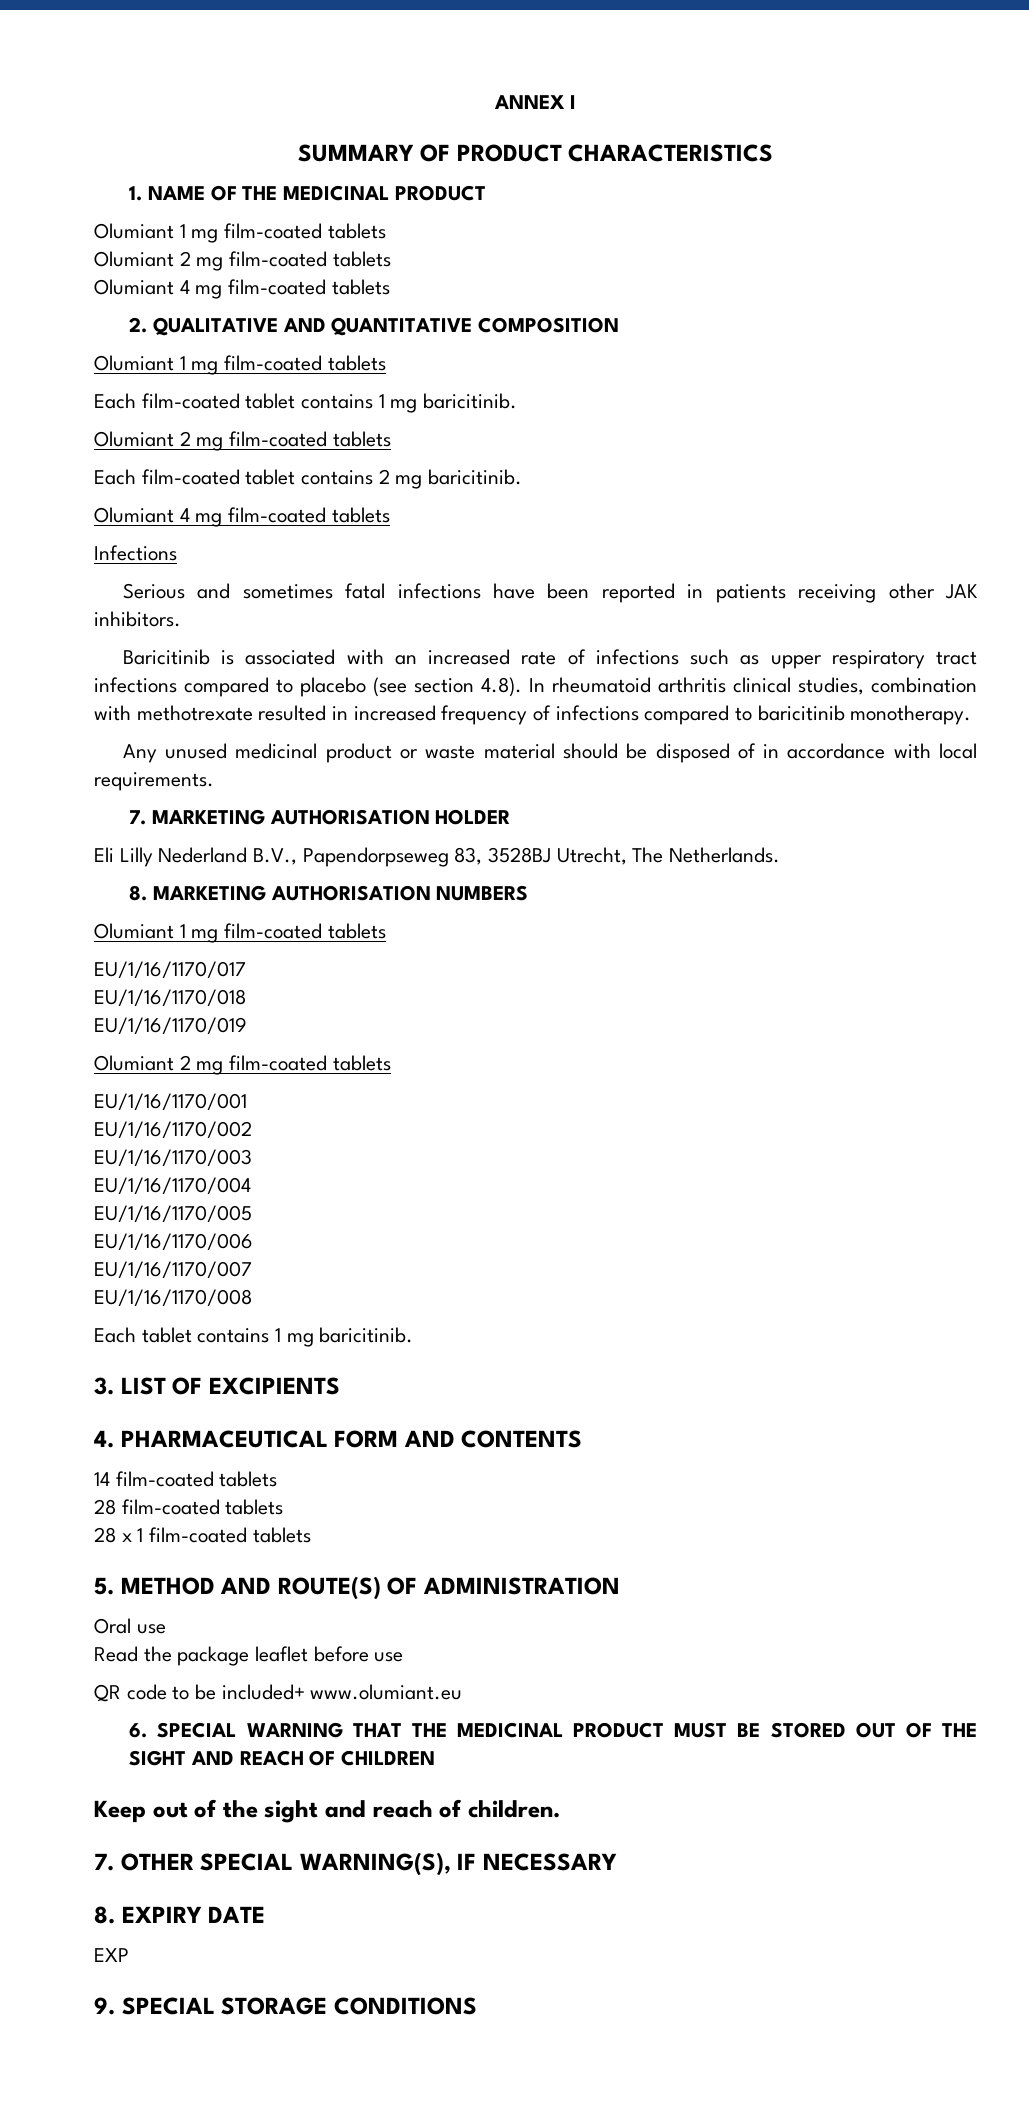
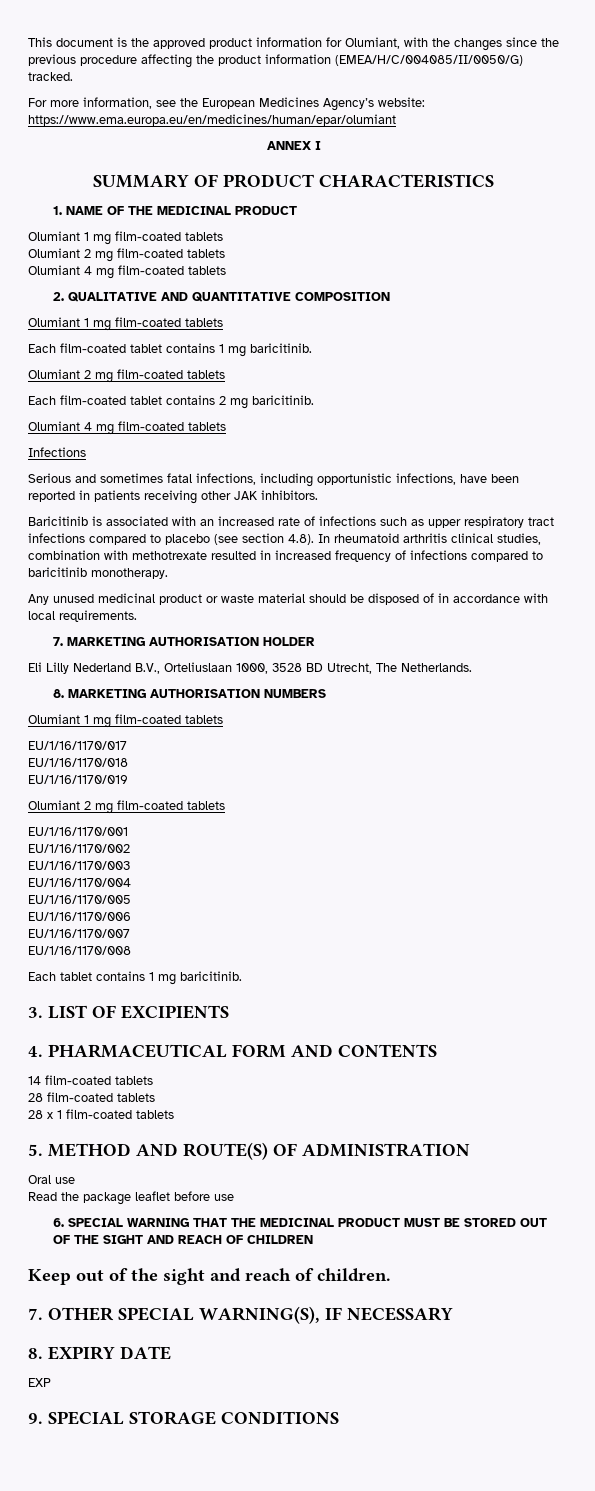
+ This document is the approved product information for Olumiant, with the changes since the previous procedure affecting the product information (EMEA/H/C/004085/II/0050/G) tracked.
+ For more information, see the European Medicines Agency’s website: https://www.ema.europa.eu/en/medicines/human/epar/olumiant
- Serious and sometimes fatal infections have been reported in patients receiving other JAK inhibitors.
+ Serious and sometimes fatal infections, including opportunistic infections, have been reported in patients receiving other JAK inhibitors.
- Eli Lilly Nederland B.V., Papendorpseweg 83, 3528BJ Utrecht, The Netherlands.
+ Eli Lilly Nederland B.V., Orteliuslaan 1000, 3528 BD Utrecht, The Netherlands.
- QR code to be included+ www.olumiant.eu

